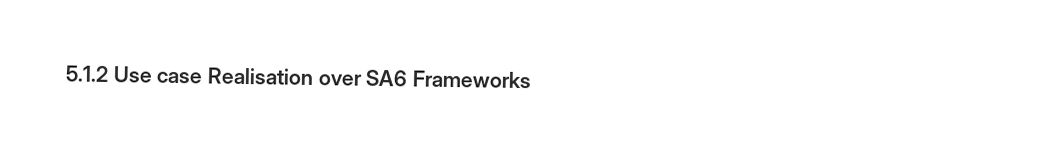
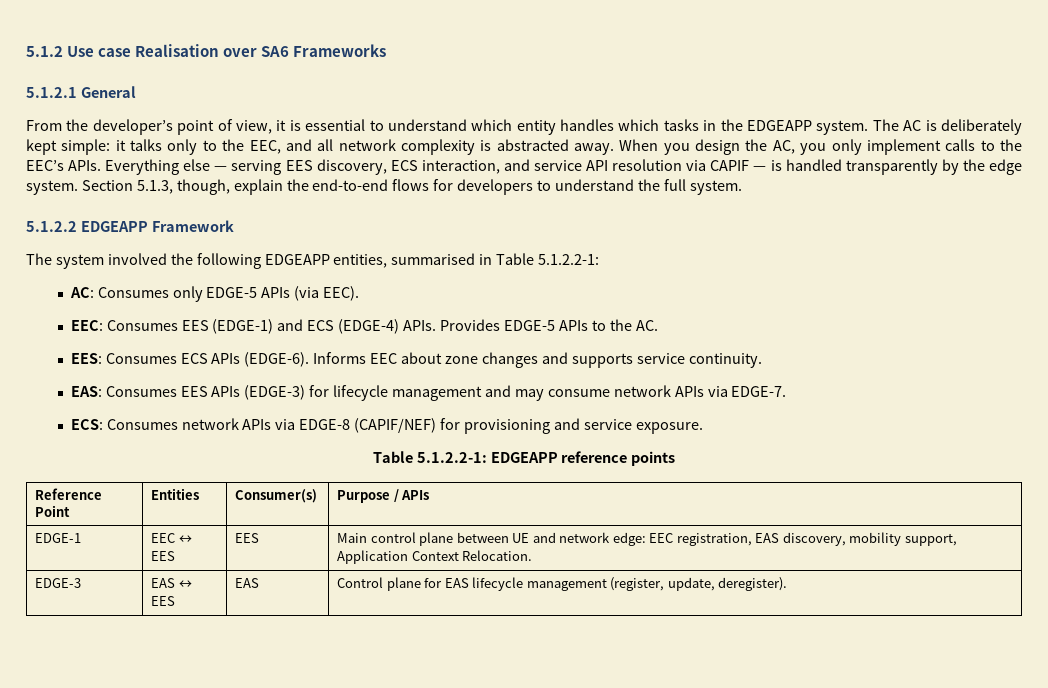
+ 5.1.2.1 General
+ From the developer’s point of view, it is essential to understand which entity handles which tasks in the EDGEAPP system. The AC is deliberately kept simple: it talks only to the EEC, and all network complexity is abstracted away. When you design the AC, you only implement calls to the EEC’s APIs. Everything else — serving EES discovery, ECS interaction, and service API resolution via CAPIF — is handled transparently by the edge system. Section 5.1.3, though, explain the end-to-end flows for developers to understand the full system.
+ 5.1.2.2 EDGEAPP Framework
+ The system involved the following EDGEAPP entities, summarised in Table 5.1.2.2-1:
+ AC: Consumes only EDGE-5 APIs (via EEC).
+ EEC: Consumes EES (EDGE-1) and ECS (EDGE-4) APIs. Provides EDGE-5 APIs to the AC.
+ EES: Consumes ECS APIs (EDGE-6). Informs EEC about zone changes and supports service continuity.
+ EAS: Consumes EES APIs (EDGE-3) for lifecycle management and may consume network APIs via EDGE-7.
+ ECS: Consumes network APIs via EDGE-8 (CAPIF/NEF) for provisioning and service exposure.
+ Table 5.1.2.2-1: EDGEAPP reference points
+ Reference Point | Entities | Consumer(s) | Purpose / APIs
+ EDGE-1 | EEC ↔ EES | EES | Main control plane between UE and network edge: EEC registration, EAS discovery, mobility support, Application Context Relocation.
+ EDGE-3 | EAS ↔ EES | EAS | Control plane for EAS lifecycle management (register, update, deregister).

